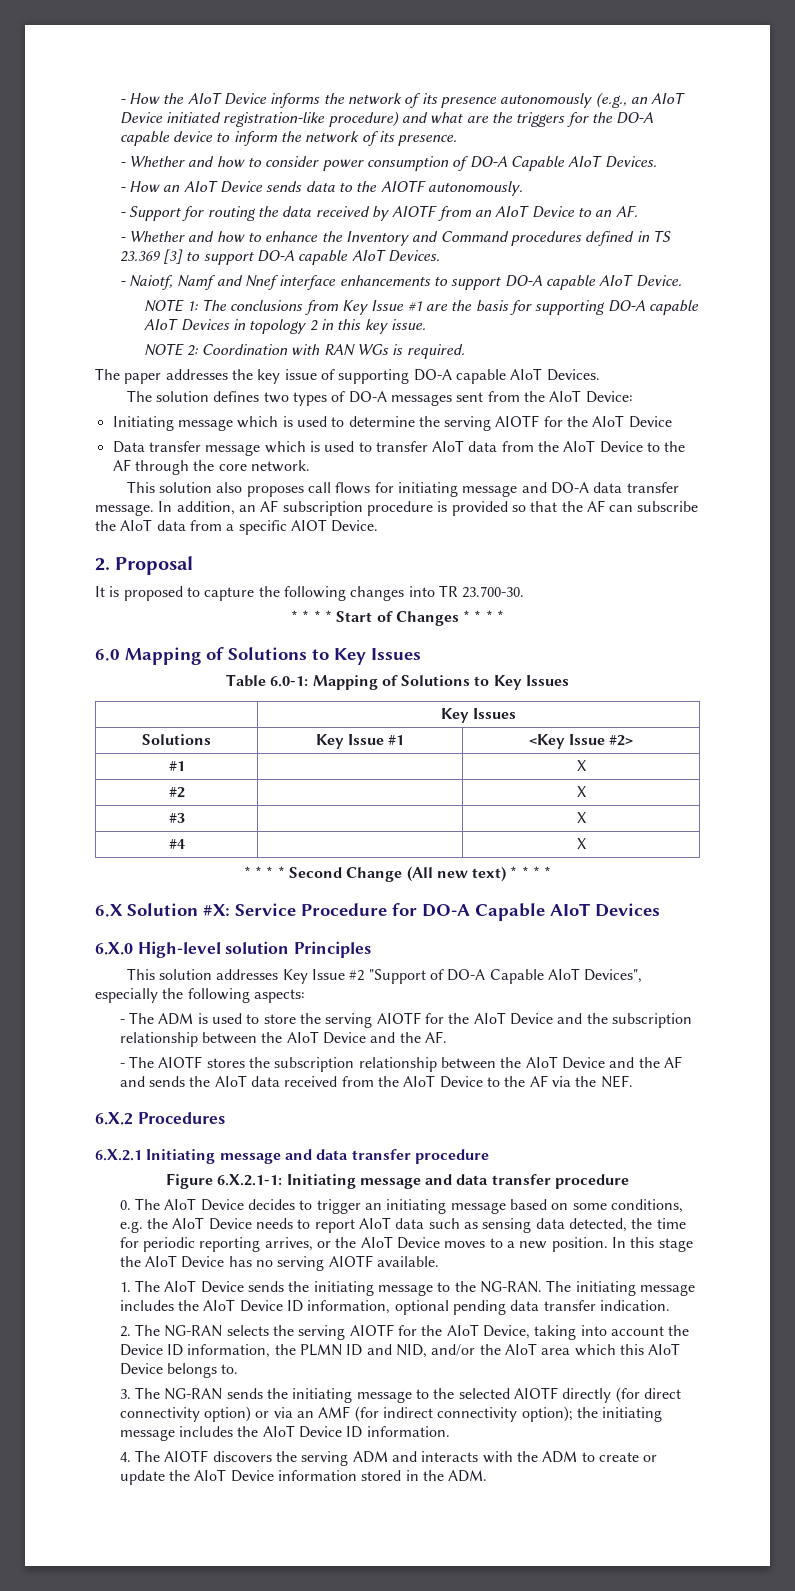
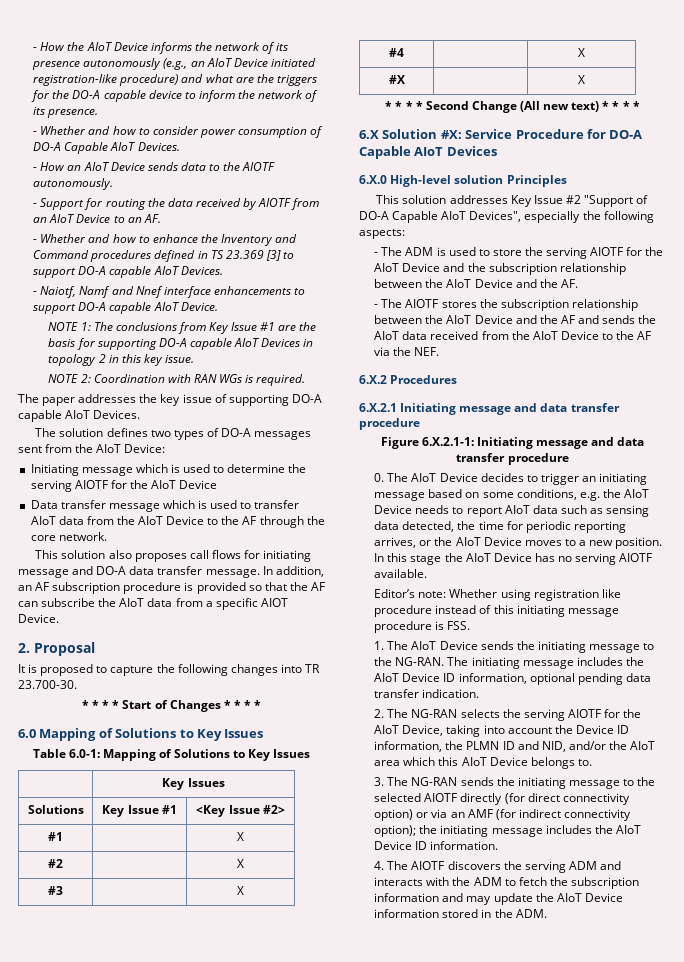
+ #X | | X
+ Editor’s note: Whether using registration like procedure instead of this initiating message procedure is FSS.
- 4. The AIOTF discovers the serving ADM and interacts with the ADM to create or update the AIoT Device information stored in the ADM.
+ 4. The AIOTF discovers the serving ADM and interacts with the ADM to fetch the subscription information and may update the AIoT Device information stored in the ADM.

